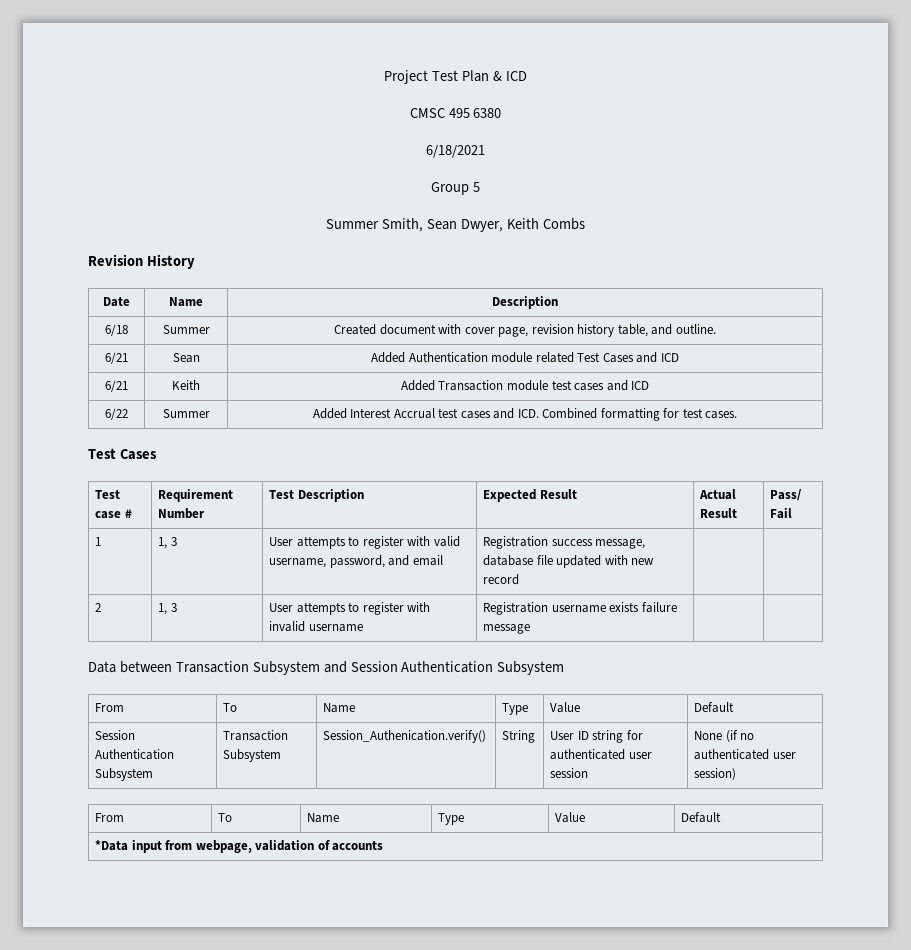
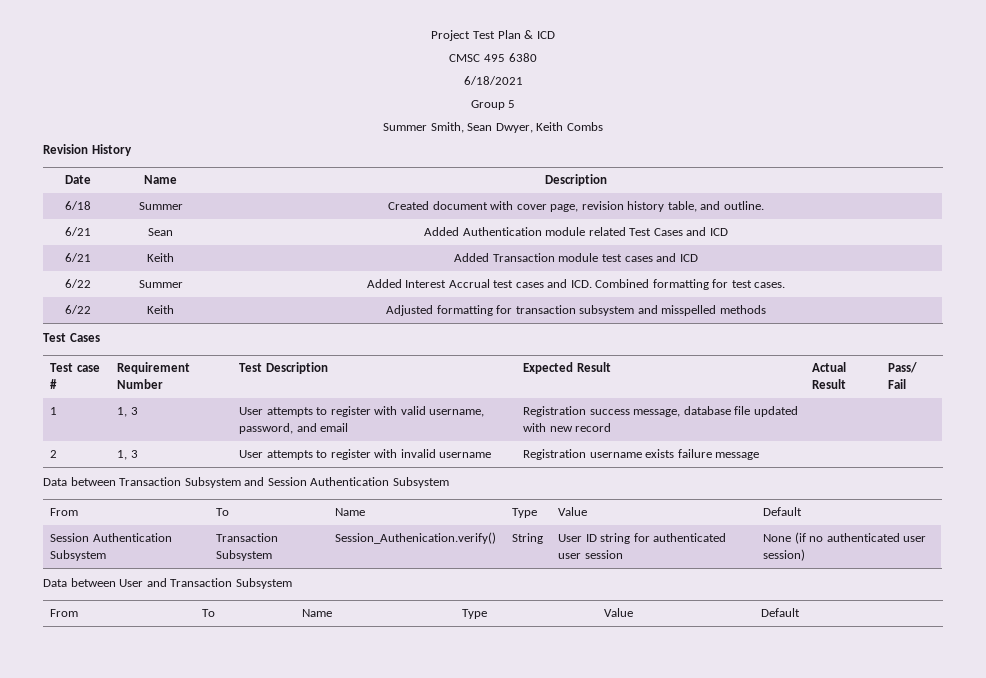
+ 6/22 | Keith | Adjusted formatting for transaction subsystem and misspelled methods
  Session Authentication Subsystem | Transaction Subsystem | Session_Authenication.verify() | String | User ID string for authenticated user session | None (if no authenticated user session)
+ Data between User and Transaction Subsystem
  From | To | Name | Type | Value | Default
- *Data input from webpage, validation of accounts

